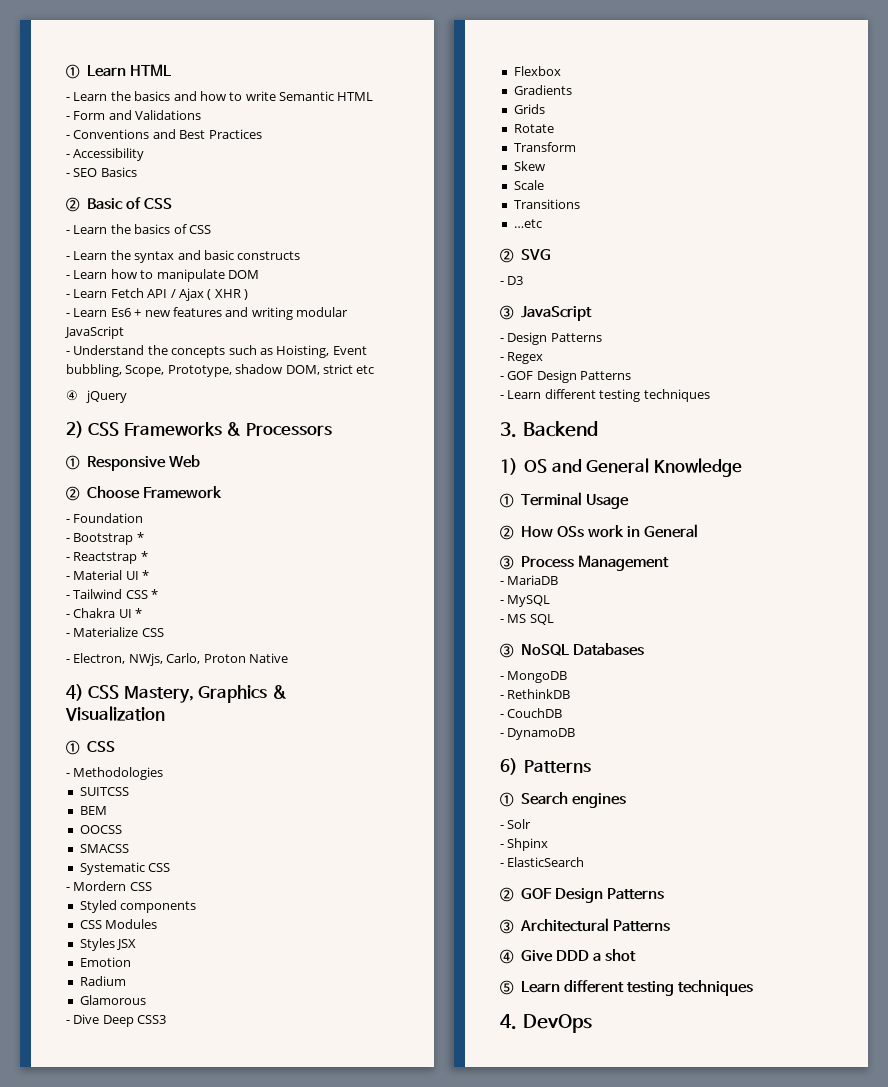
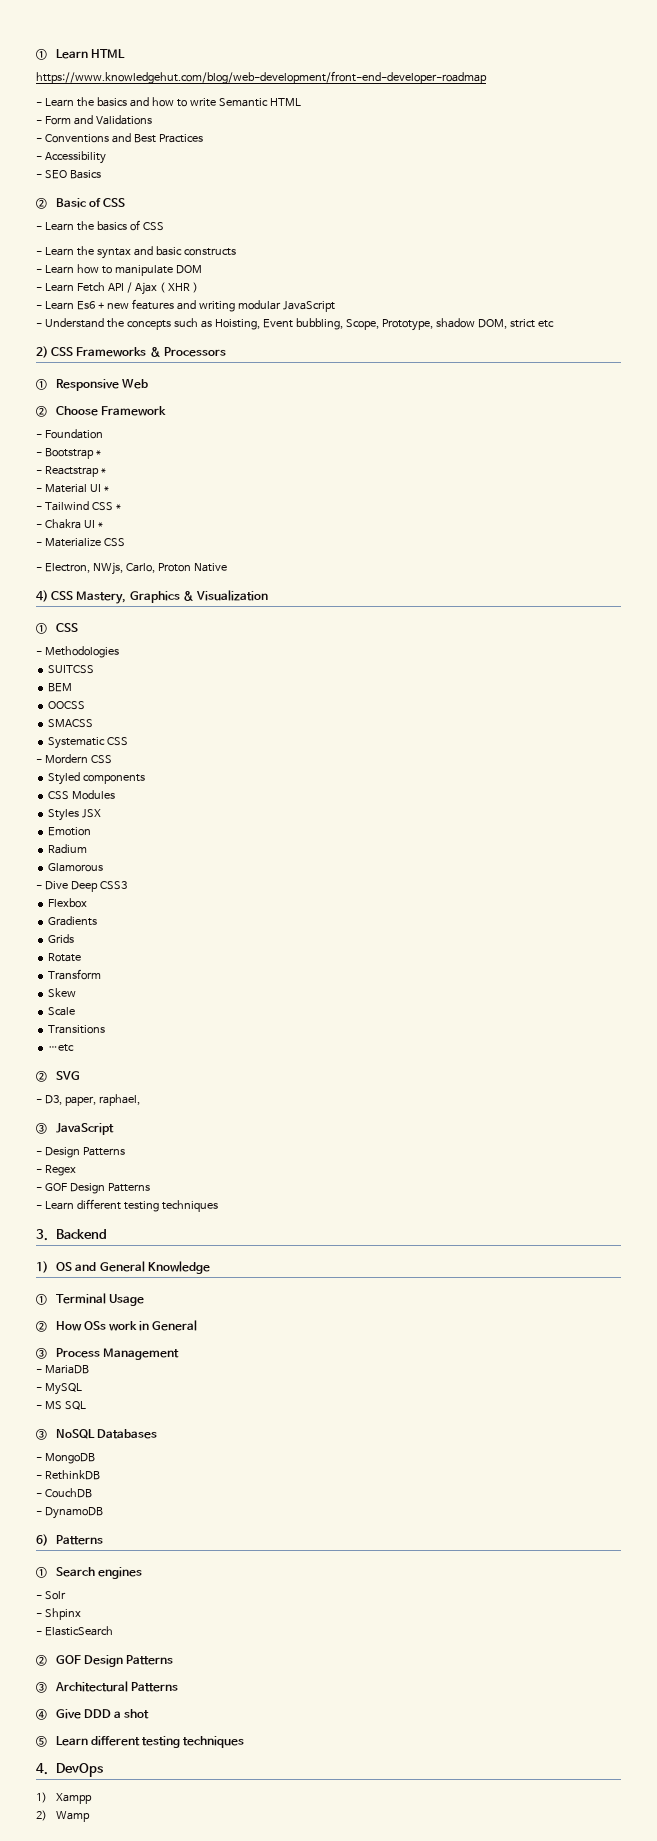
+ https://www.knowledgehut.com/blog/web-development/front-end-developer-roadmap
- ④ jQuery
- - D3
+ - D3, paper, raphael,
+ 1) Xampp
+ 2) Wamp

